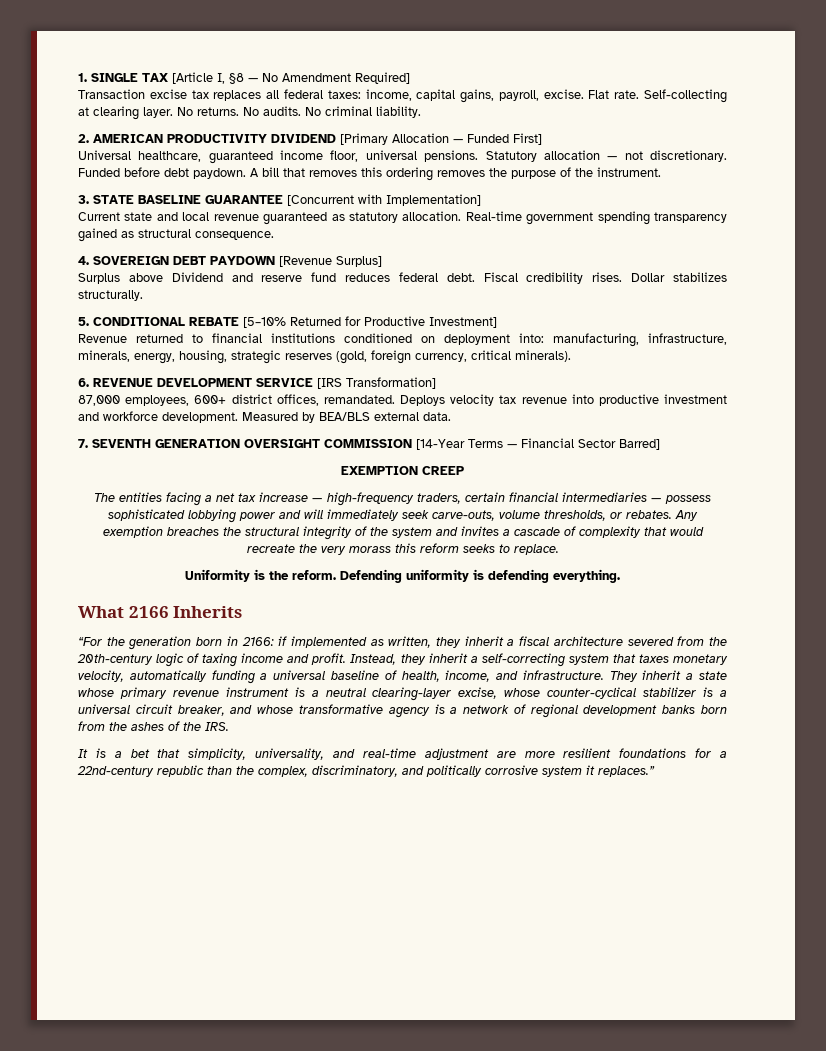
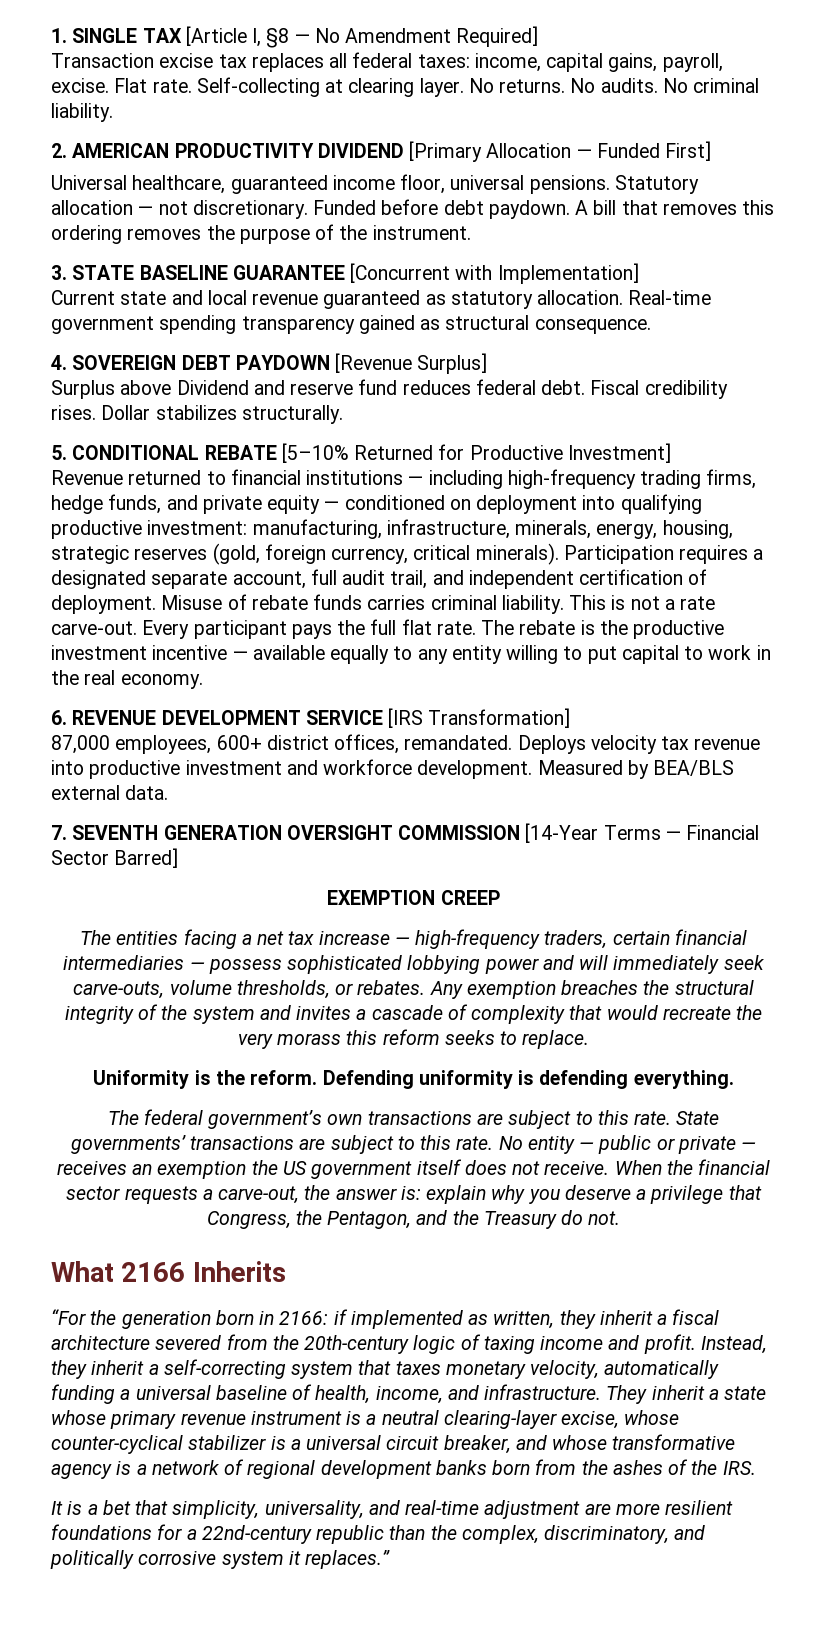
- Revenue returned to financial institutions conditioned on deployment into: manufacturing, infrastructure, minerals, energy, housing, strategic reserves (gold, foreign currency, critical minerals).
+ Revenue returned to financial institutions — including high-frequency trading firms, hedge funds, and private equity — conditioned on deployment into qualifying productive investment: manufacturing, infrastructure, minerals, energy, housing, strategic reserves (gold, foreign currency, critical minerals). Participation requires a designated separate account, full audit trail, and independent certification of deployment. Misuse of rebate funds carries criminal liability. This is not a rate carve-out. Every participant pays the full flat rate. The rebate is the productive investment incentive — available equally to any entity willing to put capital to work in the real economy.
+ The federal government’s own transactions are subject to this rate. State governments’ transactions are subject to this rate. No entity — public or private — receives an exemption the US government itself does not receive. When the financial sector requests a carve-out, the answer is: explain why you deserve a privilege that Congress, the Pentagon, and the Treasury do not.

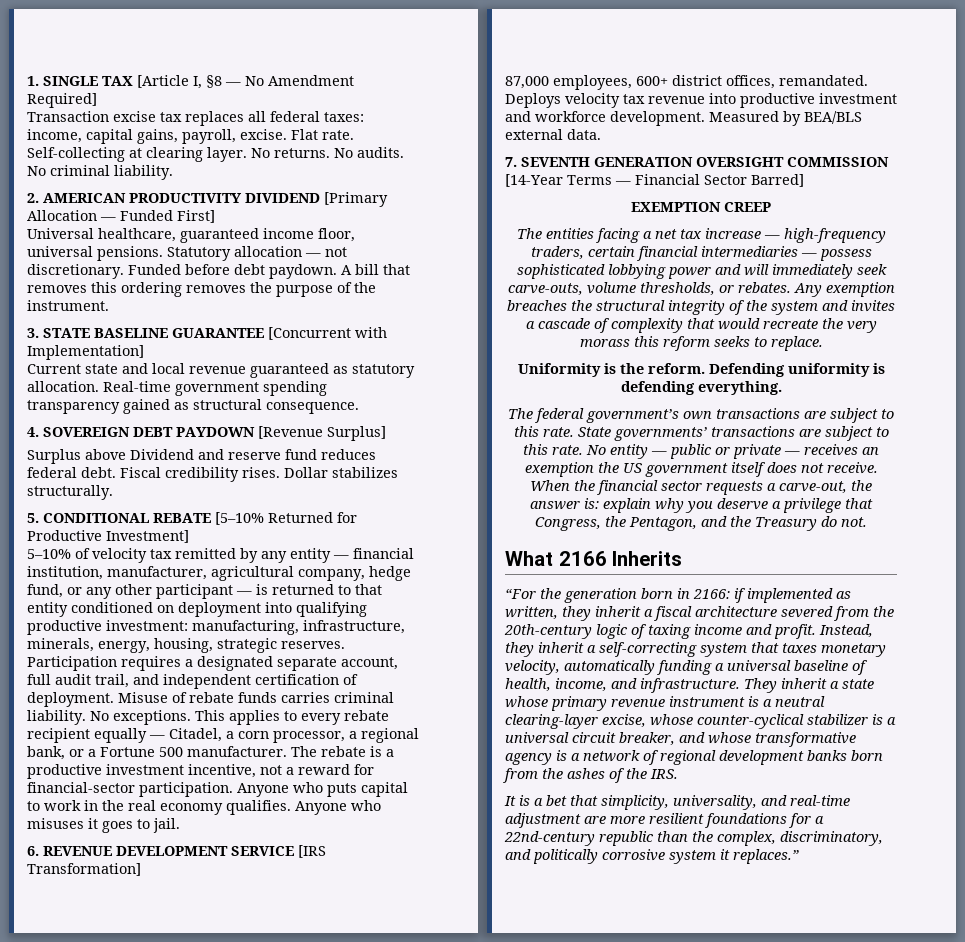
- Revenue returned to financial institutions — including high-frequency trading firms, hedge funds, and private equity — conditioned on deployment into qualifying productive investment: manufacturing, infrastructure, minerals, energy, housing, strategic reserves (gold, foreign currency, critical minerals).
+ 5–10% of velocity tax remitted by any entity — financial institution, manufacturer, agricultural company, hedge fund, or any other participant — is returned to that entity conditioned on deployment into qualifying productive investment: manufacturing, infrastructure, minerals, energy, housing, strategic reserves.
- This is not a rate carve-out. Every participant pays the full flat rate.
+ No exceptions. This applies to every rebate recipient equally — Citadel, a corn processor, a regional bank, or a Fortune 500 manufacturer.
- The rebate is the productive investment incentive — available equally to any entity willing to put capital to work in the real economy.
+ The rebate is a productive investment incentive, not a reward for financial-sector participation. Anyone who puts capital to work in the real economy qualifies. Anyone who misuses it goes to jail.

